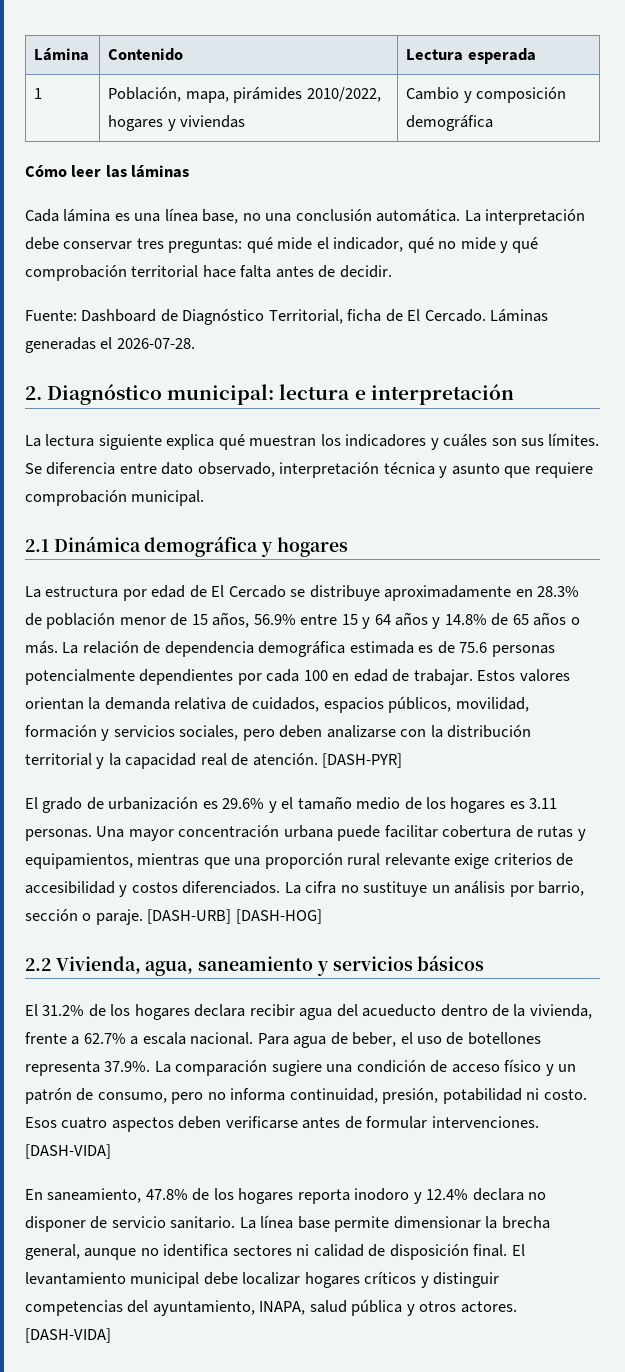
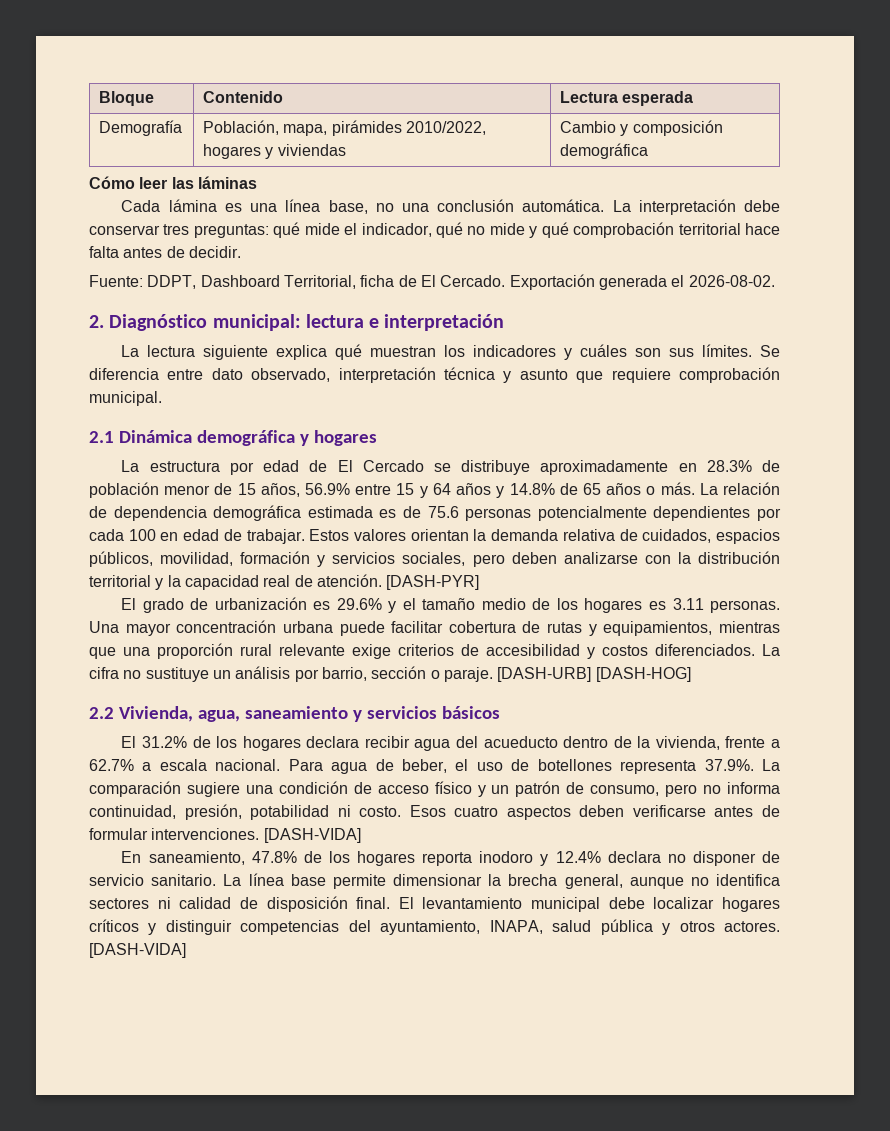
- Lámina | Contenido | Lectura esperada
+ Bloque | Contenido | Lectura esperada
- 1 | Población, mapa, pirámides 2010/2022, hogares y viviendas | Cambio y composición demográfica
+ Demografía | Población, mapa, pirámides 2010/2022, hogares y viviendas | Cambio y composición demográfica
- Fuente: Dashboard de Diagnóstico Territorial, ficha de El Cercado.
+ Fuente: DDPT, Dashboard Territorial, ficha de El Cercado.
- Láminas generadas el 2026-07-28.
+ Exportación generada el 2026-08-02.

